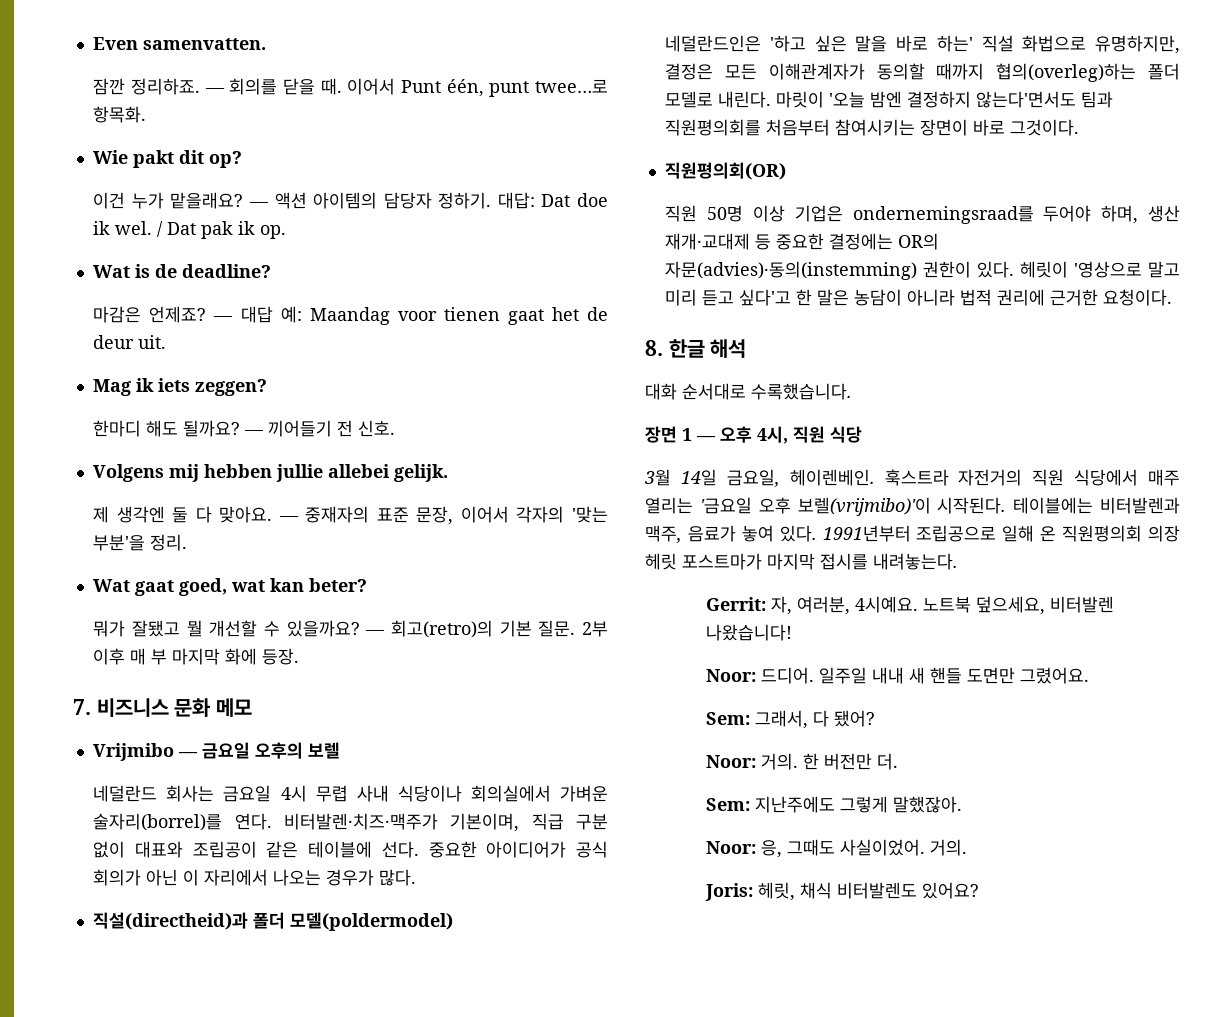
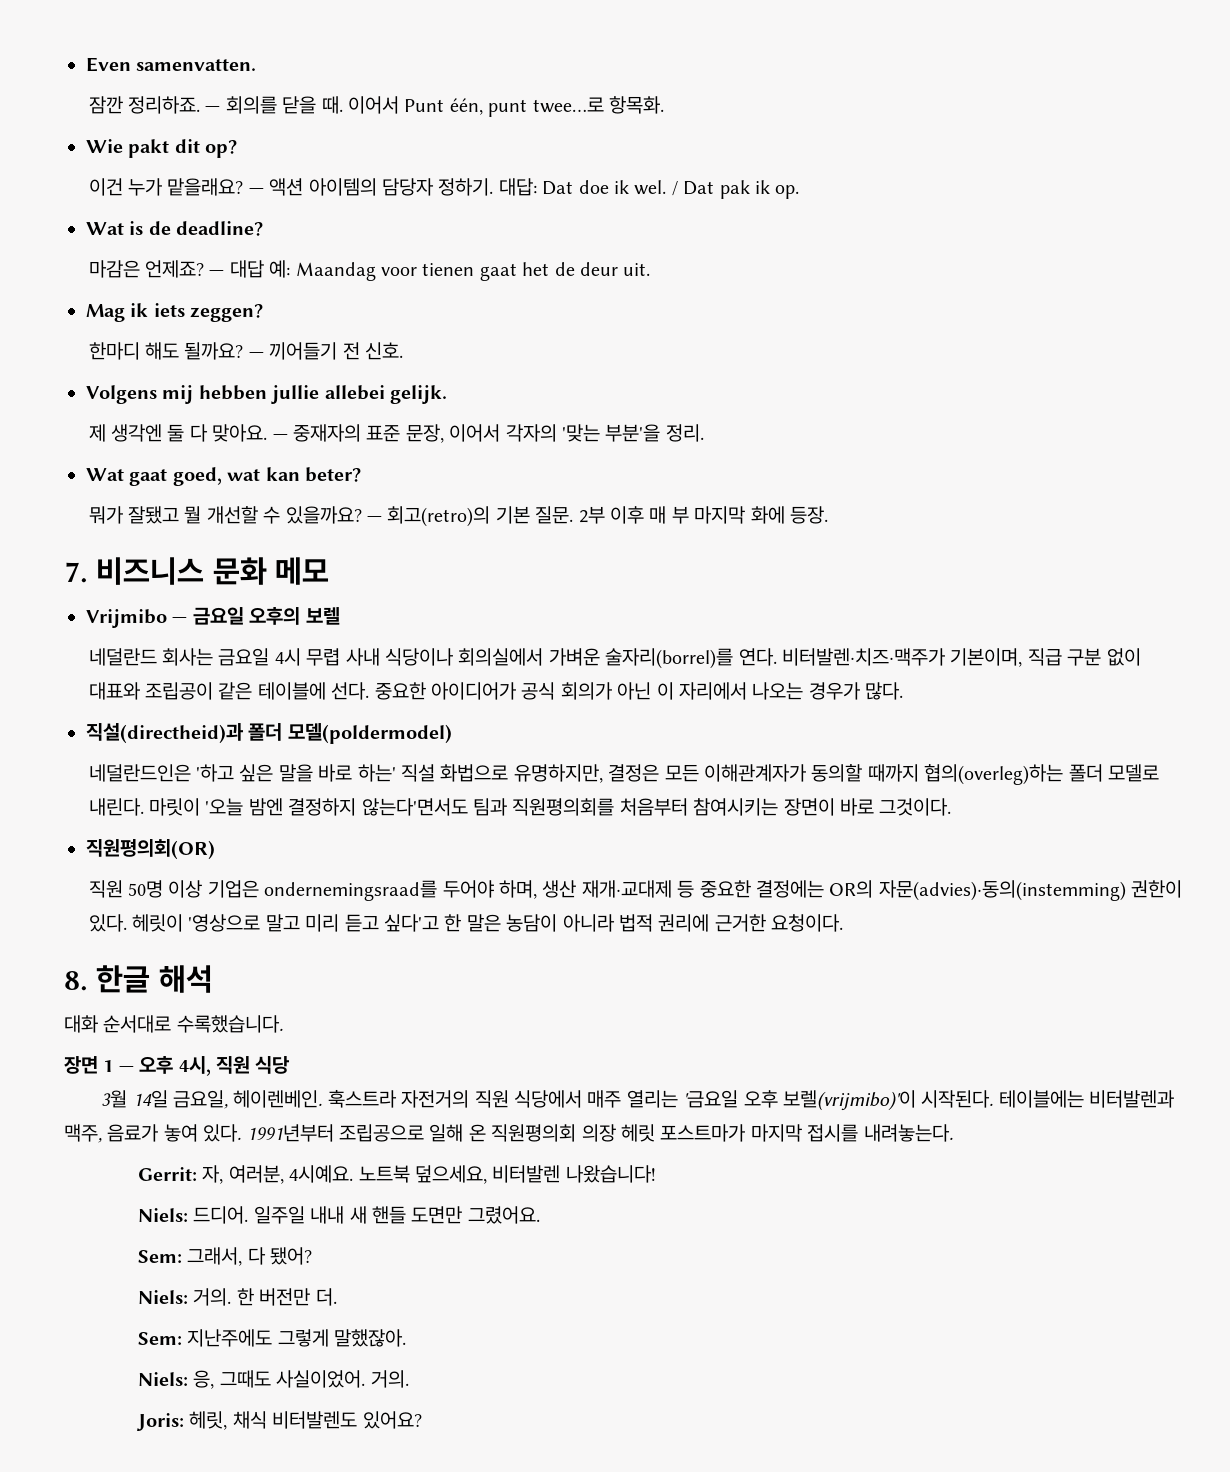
- Noor: 드디어.
+ Niels: 드디어.
- Noor: 거의.
+ Niels: 거의.
- Noor: 응, 그때도 사실이었어.
+ Niels: 응, 그때도 사실이었어.

